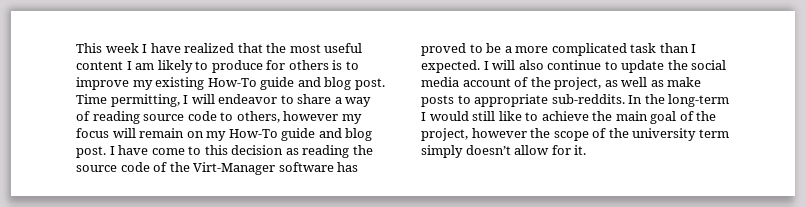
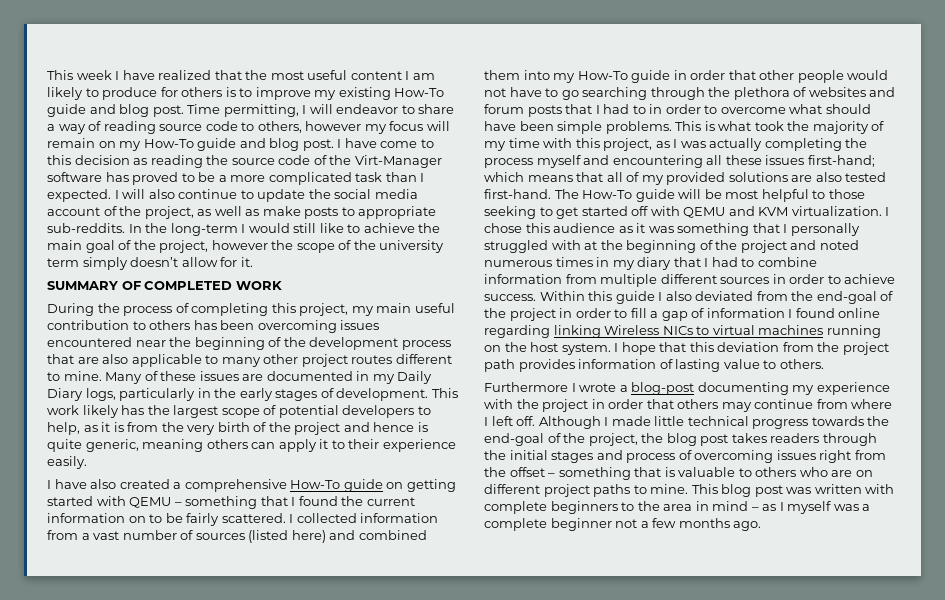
+ SUMMARY OF COMPLETED WORK
+ During the process of completing this project, my main useful contribution to others has been overcoming issues encountered near the beginning of the development process that are also applicable to many other project routes different to mine. Many of these issues are documented in my Daily Diary logs, particularly in the early stages of development. This work likely has the largest scope of potential developers to help, as it is from the very birth of the project and hence is quite generic, meaning others can apply it to their experience easily.
+ I have also created a comprehensive How-To guide on getting started with QEMU – something that I found the current information on to be fairly scattered. I collected information from a vast number of sources (listed here) and combined them into my How-To guide in order that other people would not have to go searching through the plethora of websites and forum posts that I had to in order to overcome what should have been simple problems. This is what took the majority of my time with this project, as I was actually completing the process myself and encountering all these issues first-hand; which means that all of my provided solutions are also tested first-hand. The How-To guide will be most helpful to those seeking to get started off with QEMU and KVM virtualization. I chose this audience as it was something that I personally struggled with at the beginning of the project and noted numerous times in my diary that I had to combine information from multiple different sources in order to achieve success. Within this guide I also deviated from the end-goal of the project in order to fill a gap of information I found online regarding linking Wireless NICs to virtual machines running on the host system. I hope that this deviation from the project path provides information of lasting value to others.
+ Furthermore I wrote a blog-post documenting my experience with the project in order that others may continue from where I left off. Although I made little technical progress towards the end-goal of the project, the blog post takes readers through the initial stages and process of overcoming issues right from the offset – something that is valuable to others who are on different project paths to mine. This blog post was written with complete beginners to the area in mind – as I myself was a complete beginner not a few months ago.

